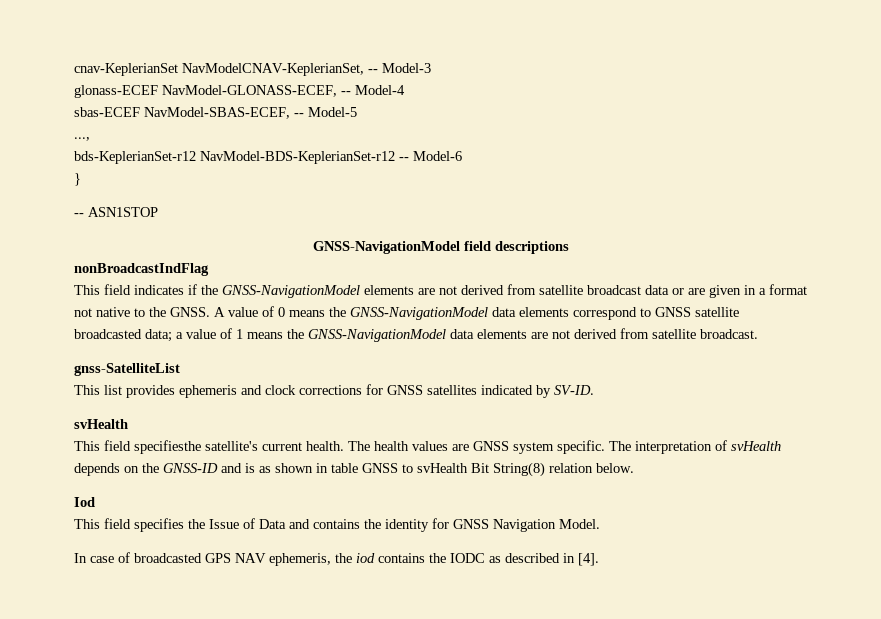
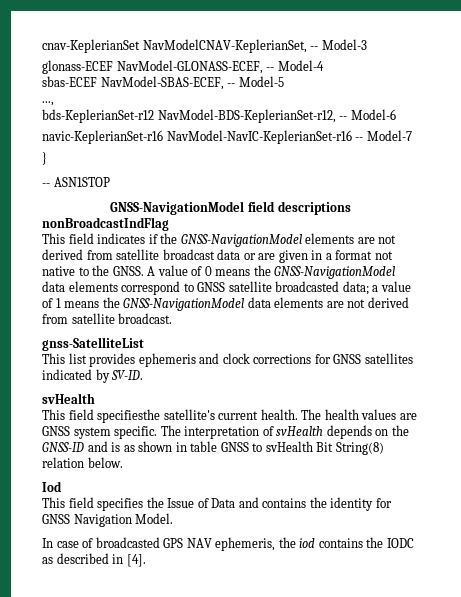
- bds-KeplerianSet-r12 NavModel-BDS-KeplerianSet-r12 -- Model-6
+ bds-KeplerianSet-r12 NavModel-BDS-KeplerianSet-r12, -- Model-6
+ navic-KeplerianSet-r16 NavModel-NavIC-KeplerianSet-r16 -- Model-7

